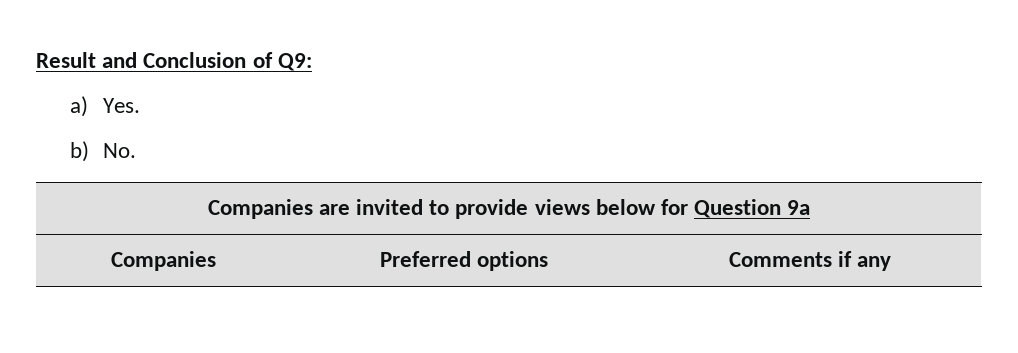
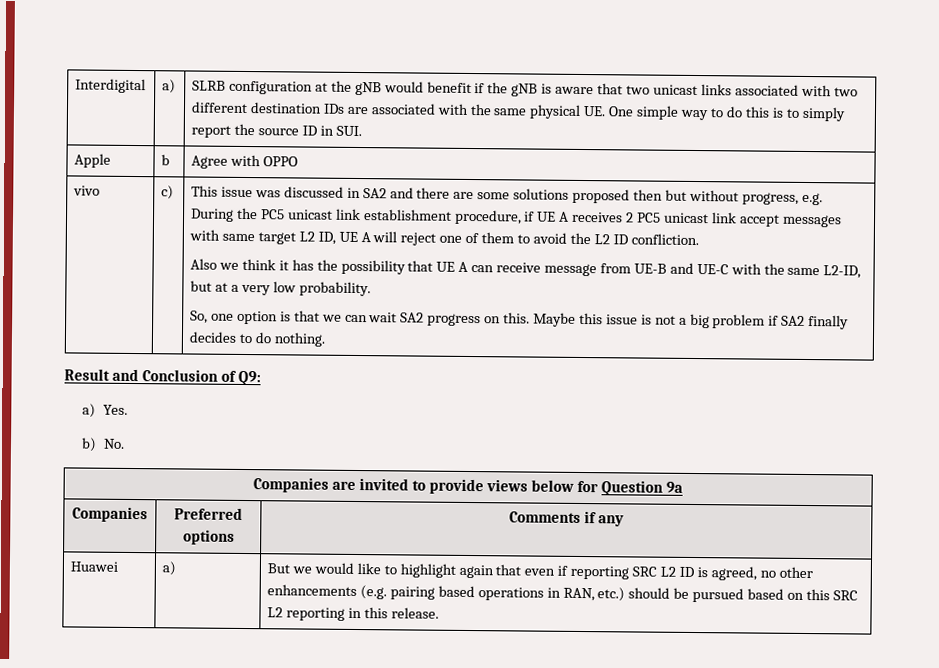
+ Interdigital | a) | SLRB configuration at the gNB would benefit if the gNB is aware that two unicast links associated with two different destination IDs are associated with the same physical UE. One simple way to do this is to simply report the source ID in SUI.
+ Apple | b | Agree with OPPO
+ vivo | c) | This issue was discussed in SA2 and there are some solutions proposed then but without progress, e.g. During the PC5 unicast link establishment procedure, if UE A receives 2 PC5 unicast link accept messages with same target L2 ID, UE A will reject one of them to avoid the L2 ID confliction.
+ Also we think it has the possibility that UE A can receive message from UE-B and UE-C with the same L2-ID, but at a very low probability.
+ So, one option is that we can wait SA2 progress on this. Maybe this issue is not a big problem if SA2 finally decides to do nothing.
+ Huawei | a) | But we would like to highlight again that even if reporting SRC L2 ID is agreed, no other enhancements (e.g. pairing based operations in RAN, etc.) should be pursued based on this SRC L2 reporting in this release.

